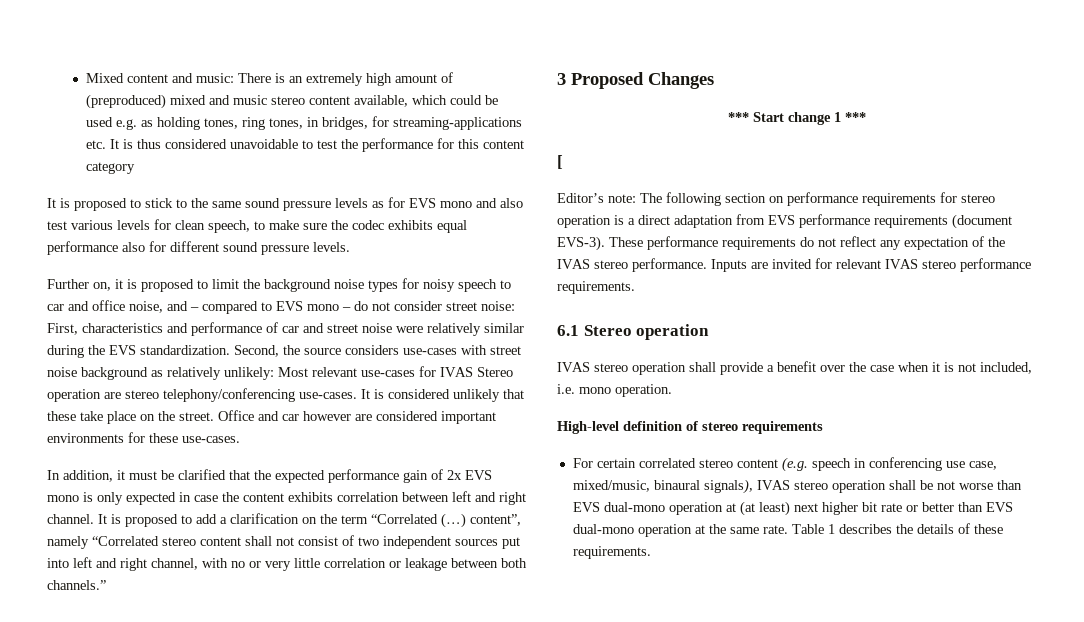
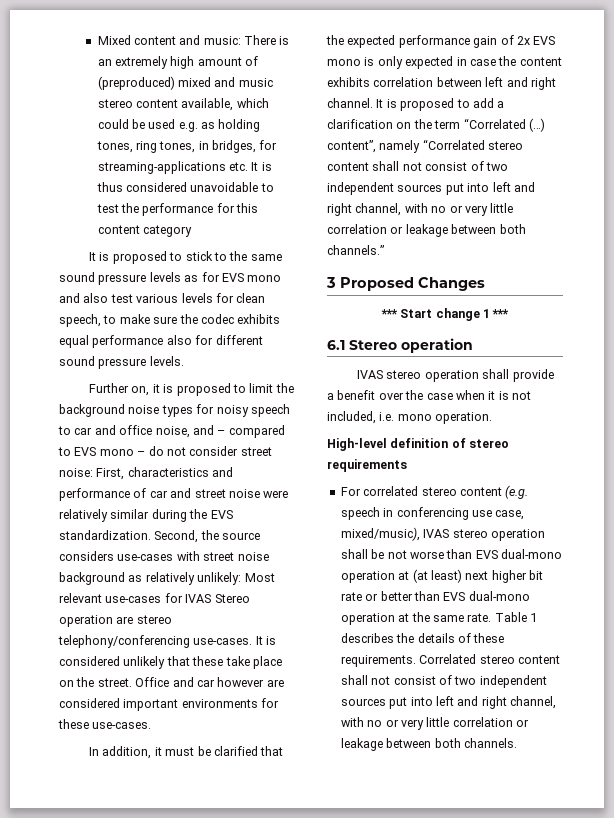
- [
- Editor’s note: The following section on performance requirements for stereo operation is a direct adaptation from EVS performance requirements (document EVS-3). These performance requirements do not reflect any expectation of the IVAS stereo performance. Inputs are invited for relevant IVAS stereo performance requirements.
- For certain correlated stereo content (e.g. speech in conferencing use case, mixed/music, binaural signals), IVAS stereo operation shall be not worse than EVS dual-mono operation at (at least) next higher bit rate or better than EVS dual-mono operation at the same rate.
+ For correlated stereo content (e.g. speech in conferencing use case, mixed/music), IVAS stereo operation shall be not worse than EVS dual-mono operation at (at least) next higher bit rate or better than EVS dual-mono operation at the same rate.
+ Correlated stereo content shall not consist of two independent sources put into left and right channel, with no or very little correlation or leakage between both channels.

